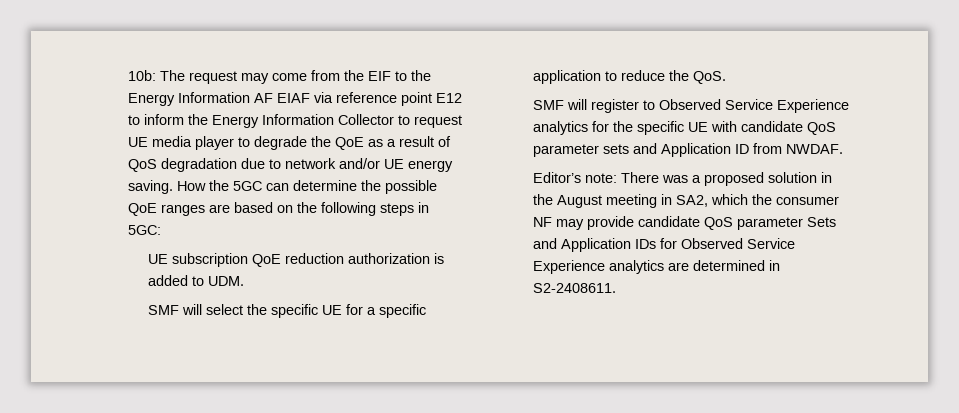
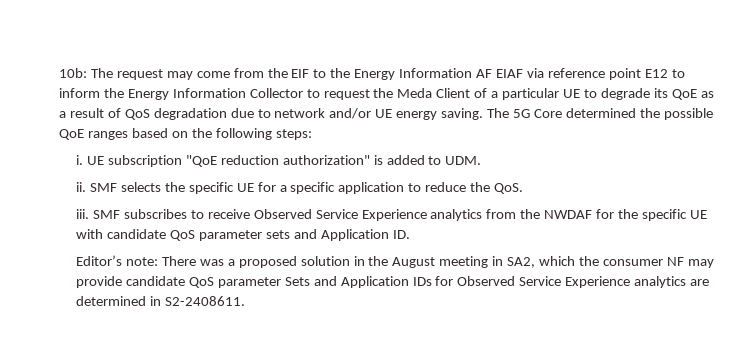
- 10b: The request may come from the EIF to the Energy Information AF EIAF via reference point E12 to inform the Energy Information Collector to request UE media player to degrade the QoE as a result of QoS degradation due to network and/or UE energy saving.
+ 10b: The request may come from the EIF to the Energy Information AF EIAF via reference point E12 to inform the Energy Information Collector to request the Meda Client of a particular UE to degrade its QoE as a result of QoS degradation due to network and/or UE energy saving.
- How the 5GC can determine the possible QoE ranges are based on the following steps in 5GC:
- UE subscription QoE reduction authorization is added to UDM.
+ The 5G Core determined the possible QoE ranges based on the following steps:
+ i. UE subscription "QoE reduction authorization" is added to UDM.
- SMF will select the specific UE for a specific application to reduce the QoS.
+ ii. SMF selects the specific UE for a specific application to reduce the QoS.
- SMF will register to Observed Service Experience analytics for the specific UE with candidate QoS parameter sets and Application ID from NWDAF.
+ iii. SMF subscribes to receive Observed Service Experience analytics from the NWDAF for the specific UE with candidate QoS parameter sets and Application ID.

